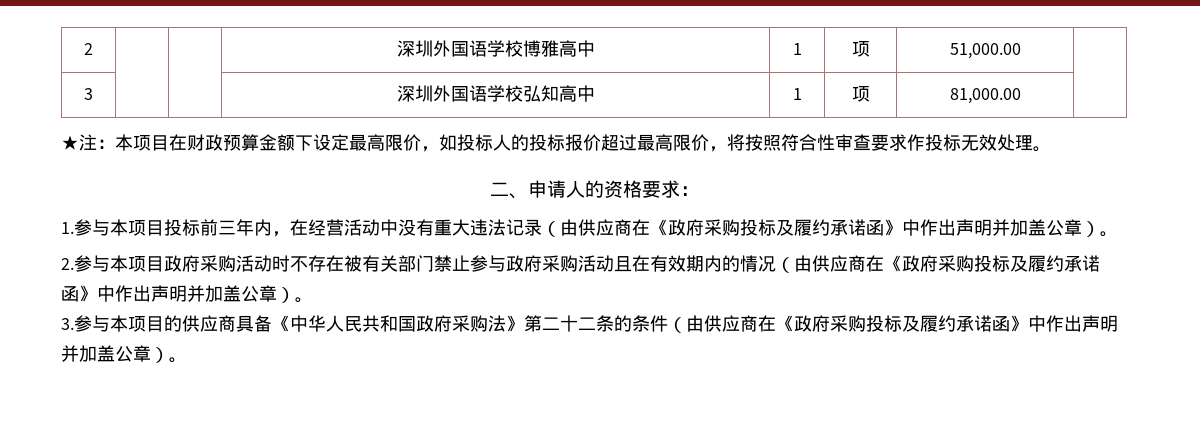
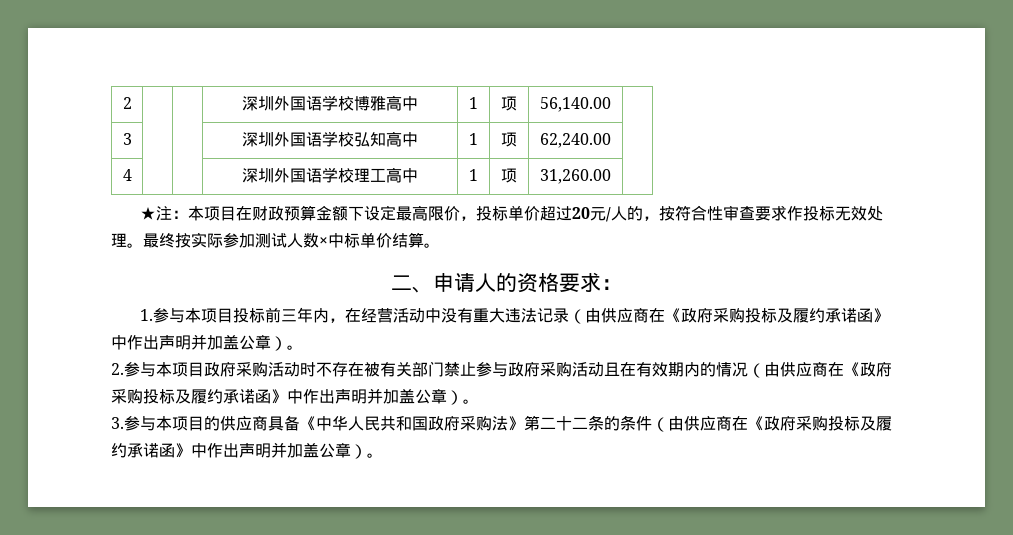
- 2 | | | 深圳外国语学校博雅高中 | 1 | 项 | 51,000.00 |
+ 2 | | | 深圳外国语学校博雅高中 | 1 | 项 | 56,140.00 |
- 3 | | | 深圳外国语学校弘知高中 | 1 | 项 | 81,000.00 |
+ 3 | | | 深圳外国语学校弘知高中 | 1 | 项 | 62,240.00 |
+ 4 | | | 深圳外国语学校理工高中 | 1 | 项 | 31,260.00 |
- ★注：本项目在财政预算金额下设定最高限价，如投标人的投标报价超过最高限价，将按照符合性审查要求作投标无效处理。
+ ★注：本项目在财政预算金额下设定最高限价，投标单价超过20元/人的，按符合性审查要求作投标无效处理。最终按实际参加测试人数×中标单价结算。

